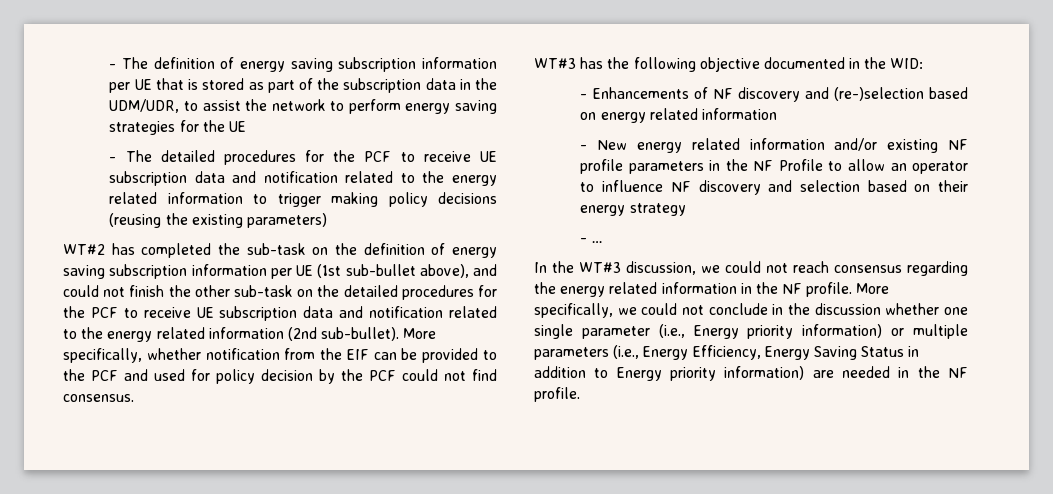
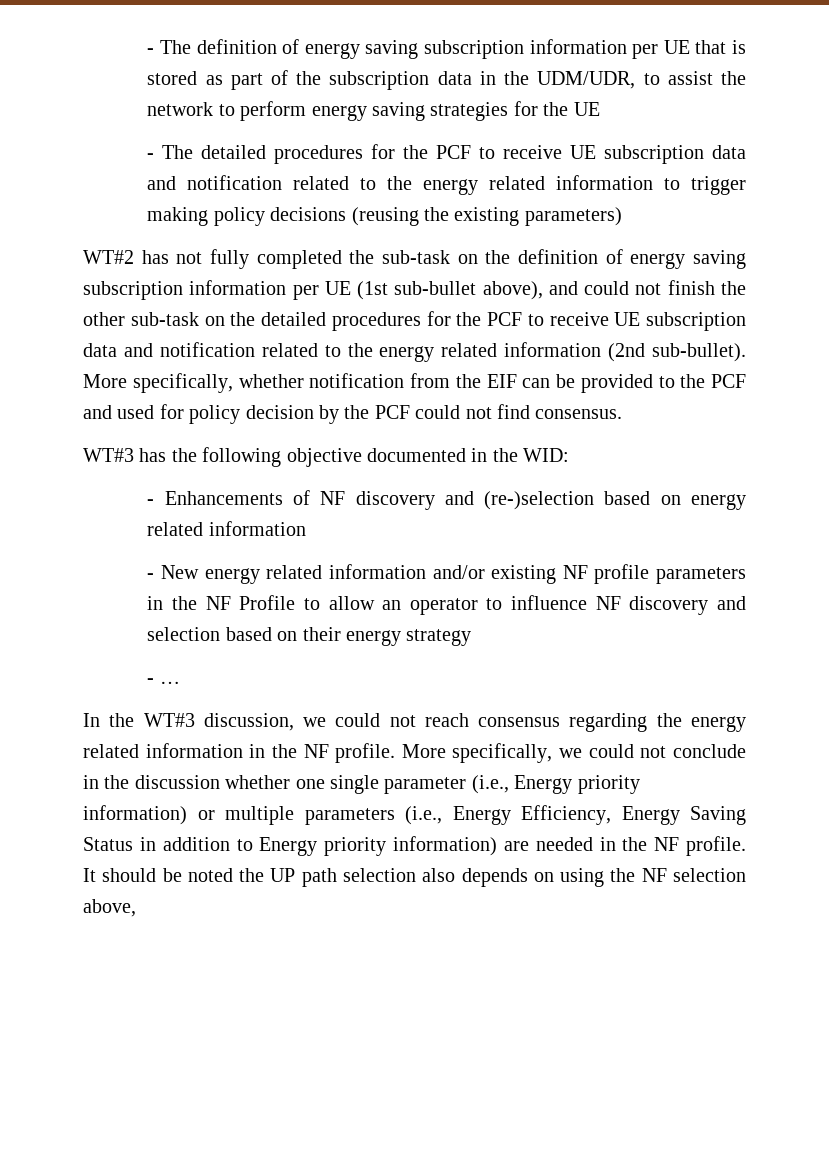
- WT#2 has completed the sub-task on the definition of energy saving subscription information per UE (1st sub-bullet above), and could not finish the other sub-task on the detailed procedures for the PCF to receive UE subscription data and notification related to the energy related information (2nd sub-bullet).
+ WT#2 has not fully completed the sub-task on the definition of energy saving subscription information per UE (1st sub-bullet above), and could not finish the other sub-task on the detailed procedures for the PCF to receive UE subscription data and notification related to the energy related information (2nd sub-bullet).
+ It should be noted the UP path selection also depends on using the NF selection above,

